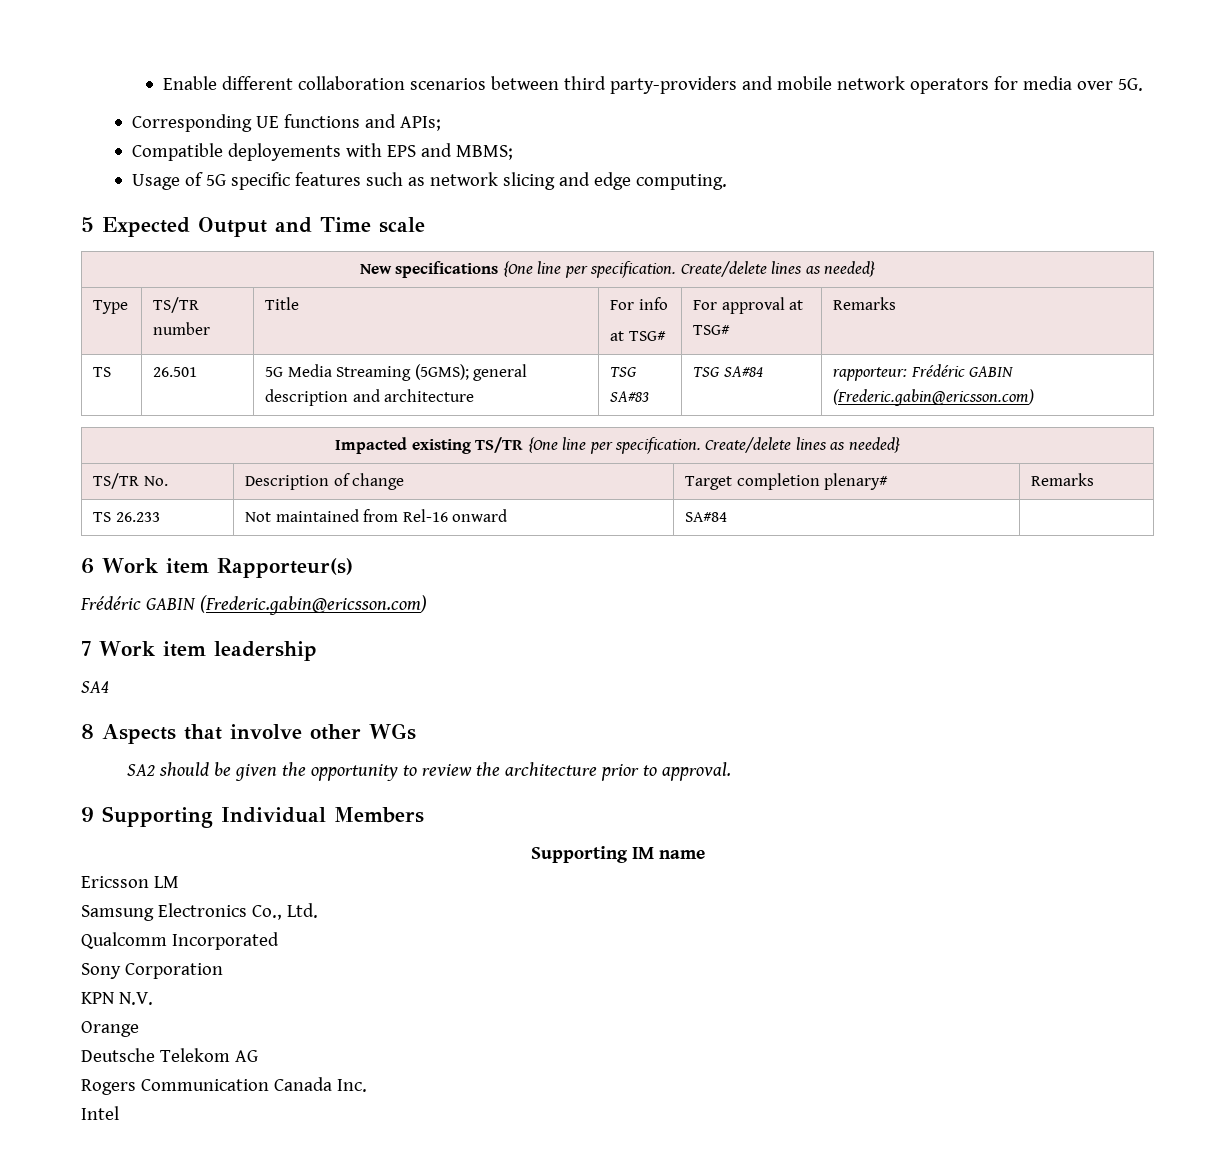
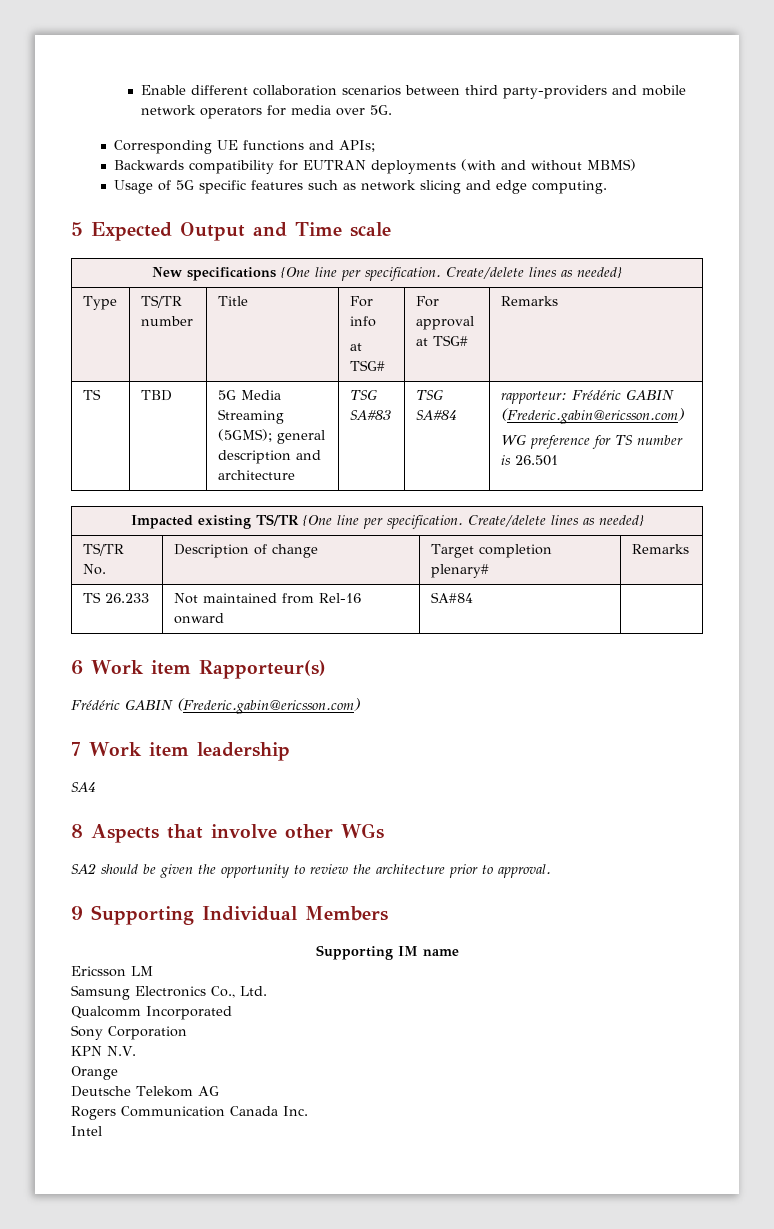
- Compatible deployements with EPS and MBMS;
+ Backwards compatibility for EUTRAN deployments (with and without MBMS)
- TS | 26.501 | 5G Media Streaming (5GMS); general description and architecture | TSG SA#83 | TSG SA#84 | rapporteur: Frédéric GABIN (Frederic.gabin@ericsson.com)
+ TS | TBD | 5G Media Streaming (5GMS); general description and architecture | TSG SA#83 | TSG SA#84 | rapporteur: Frédéric GABIN (Frederic.gabin@ericsson.com)
+ WG preference for TS number is 26.501

